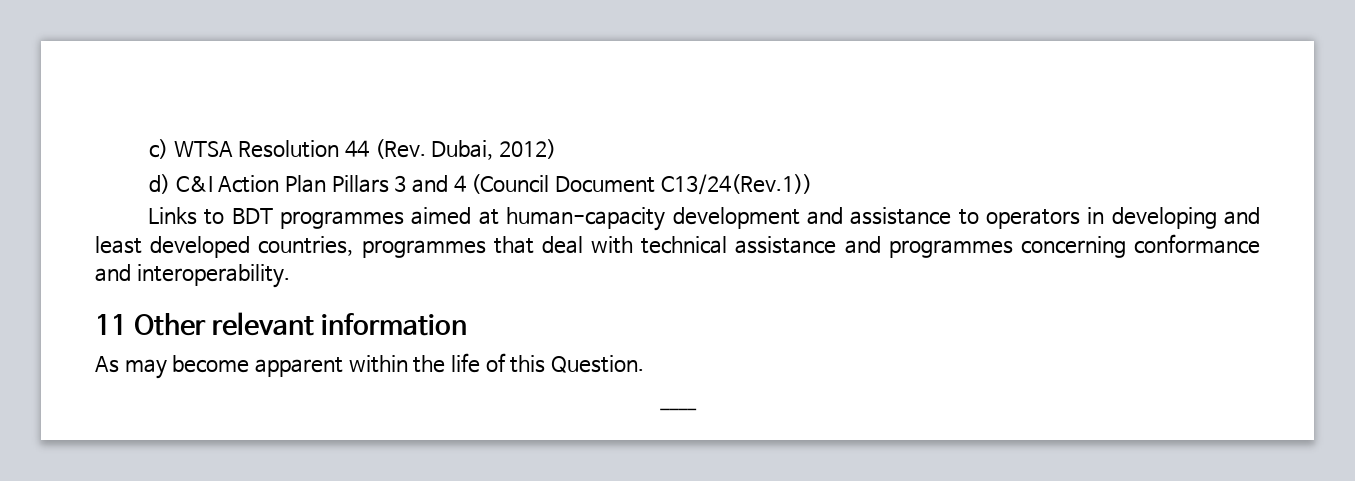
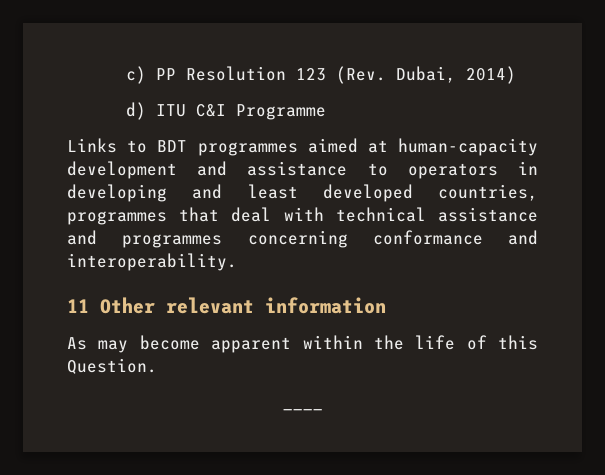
- c) WTSA Resolution 44 (Rev. Dubai, 2012)
+ c) PP Resolution 123 (Rev. Dubai, 2014)
- d) C&I Action Plan Pillars 3 and 4 (Council Document C13/24(Rev.1))
+ d) ITU C&I Programme

